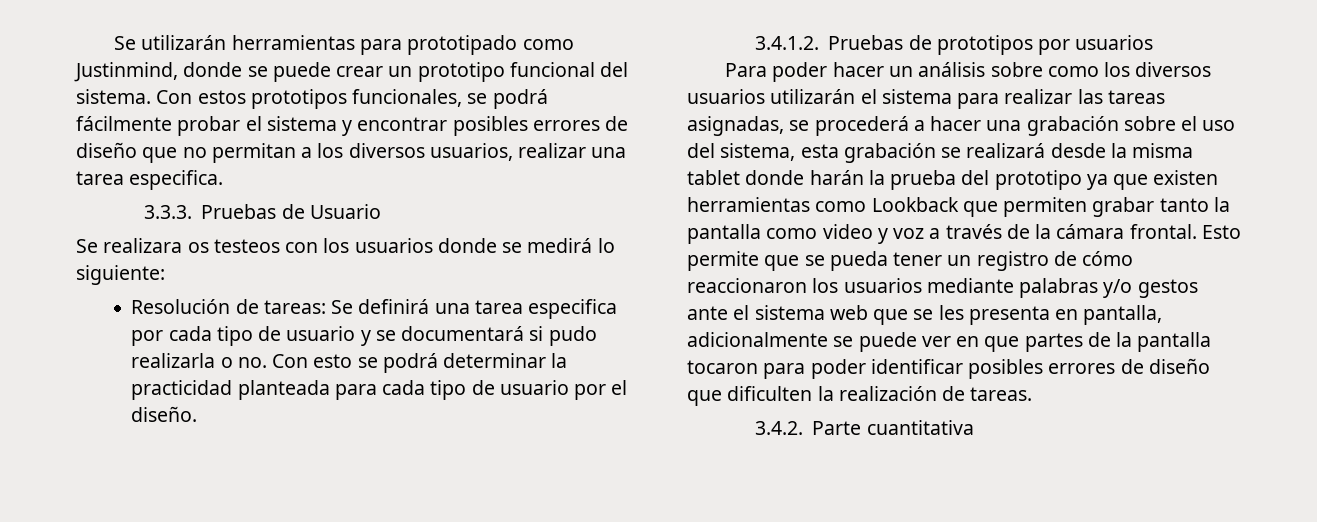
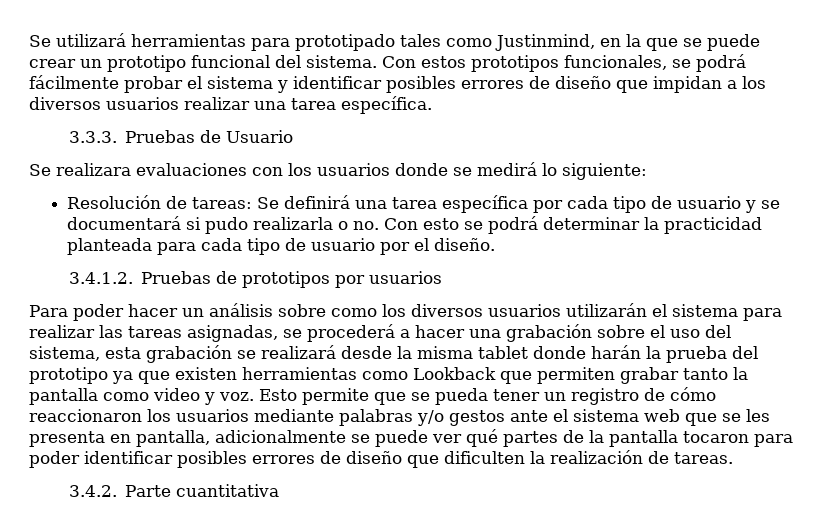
- Se utilizarán herramientas para prototipado como Justinmind, donde se puede crear un prototipo funcional del sistema.
+ Se utilizará herramientas para prototipado tales como Justinmind, en la que se puede crear un prototipo funcional del sistema.
- Con estos prototipos funcionales, se podrá fácilmente probar el sistema y encontrar posibles errores de diseño que no permitan a los diversos usuarios, realizar una tarea especifica.
+ Con estos prototipos funcionales, se podrá fácilmente probar el sistema y identificar posibles errores de diseño que impidan a los diversos usuarios realizar una tarea específica.
- Se realizara os testeos con los usuarios donde se medirá lo siguiente:
+ Se realizara evaluaciones con los usuarios donde se medirá lo siguiente:
- Resolución de tareas: Se definirá una tarea especifica por cada tipo de usuario y se documentará si pudo realizarla o no. Con esto se podrá determinar la practicidad planteada para cada tipo de usuario por el diseño.
+ Resolución de tareas: Se definirá una tarea específica por cada tipo de usuario y se documentará si pudo realizarla o no. Con esto se podrá determinar la practicidad planteada para cada tipo de usuario por el diseño.
- Para poder hacer un análisis sobre como los diversos usuarios utilizarán el sistema para realizar las tareas asignadas, se procederá a hacer una grabación sobre el uso del sistema, esta grabación se realizará desde la misma tablet donde harán la prueba del prototipo ya que existen herramientas como Lookback que permiten grabar tanto la pantalla como video y voz a través de la cámara frontal.
+ Para poder hacer un análisis sobre como los diversos usuarios utilizarán el sistema para realizar las tareas asignadas, se procederá a hacer una grabación sobre el uso del sistema, esta grabación se realizará desde la misma tablet donde harán la prueba del prototipo ya que existen herramientas como Lookback que permiten grabar tanto la pantalla como video y voz.
- Esto permite que se pueda tener un registro de cómo reaccionaron los usuarios mediante palabras y/o gestos ante el sistema web que se les presenta en pantalla, adicionalmente se puede ver en que partes de la pantalla tocaron para poder identificar posibles errores de diseño que dificulten la realización de tareas.
+ Esto permite que se pueda tener un registro de cómo reaccionaron los usuarios mediante palabras y/o gestos ante el sistema web que se les presenta en pantalla, adicionalmente se puede ver qué partes de la pantalla tocaron para poder identificar posibles errores de diseño que dificulten la realización de tareas.

